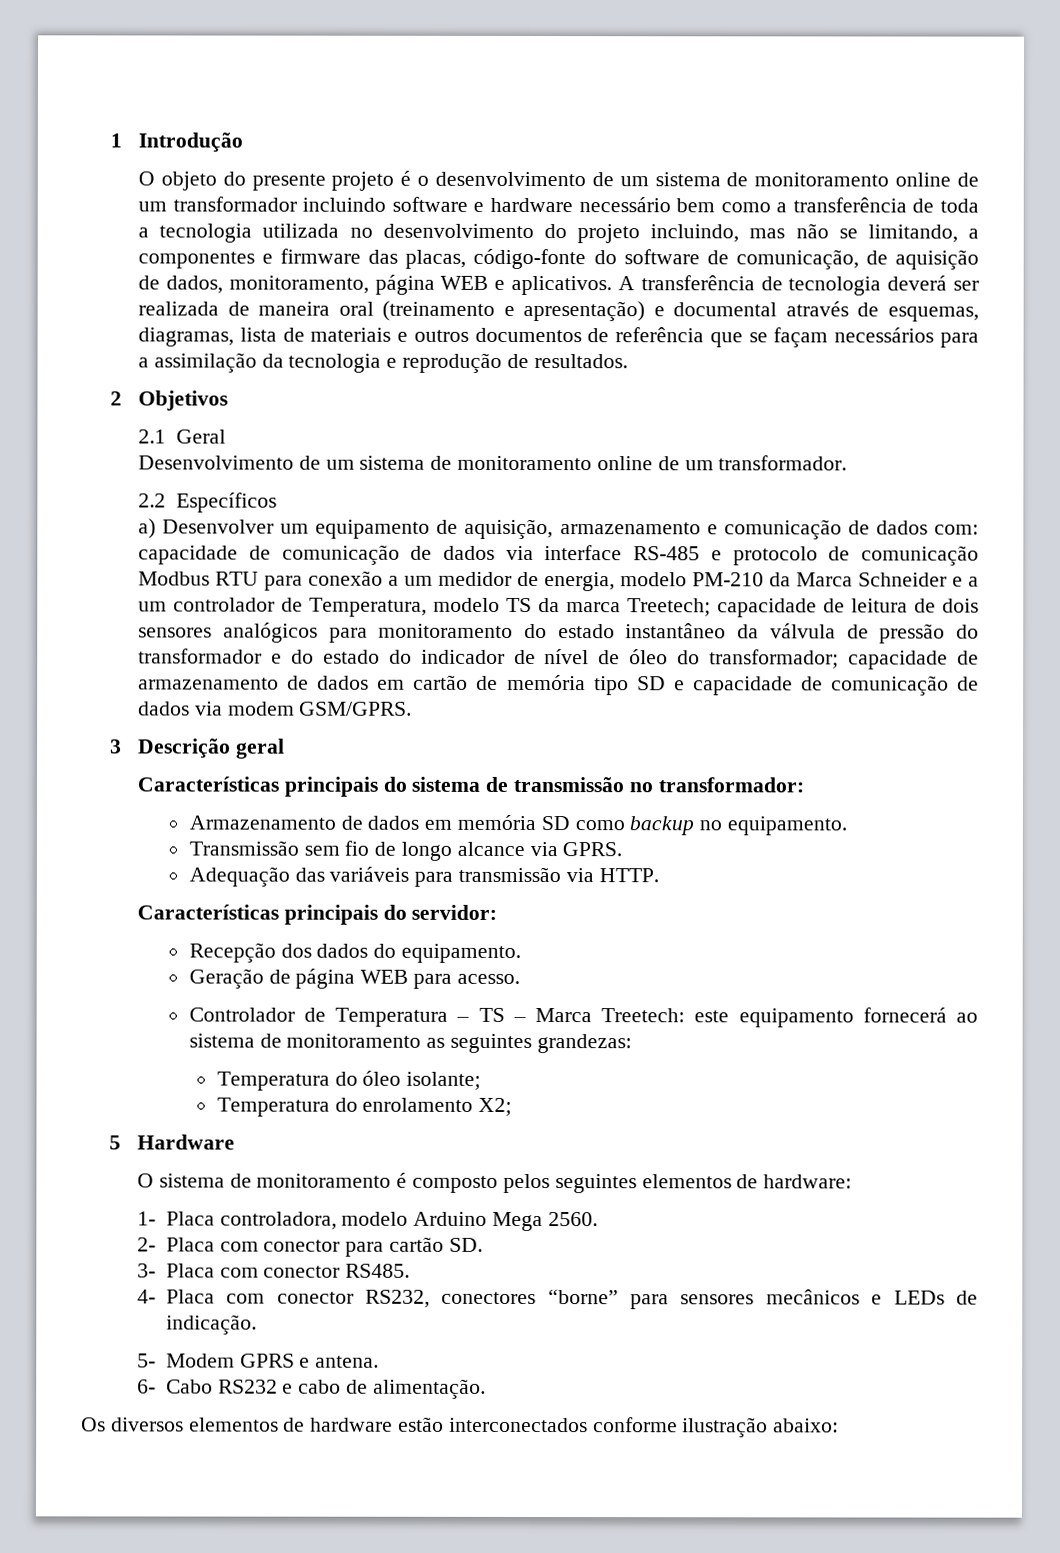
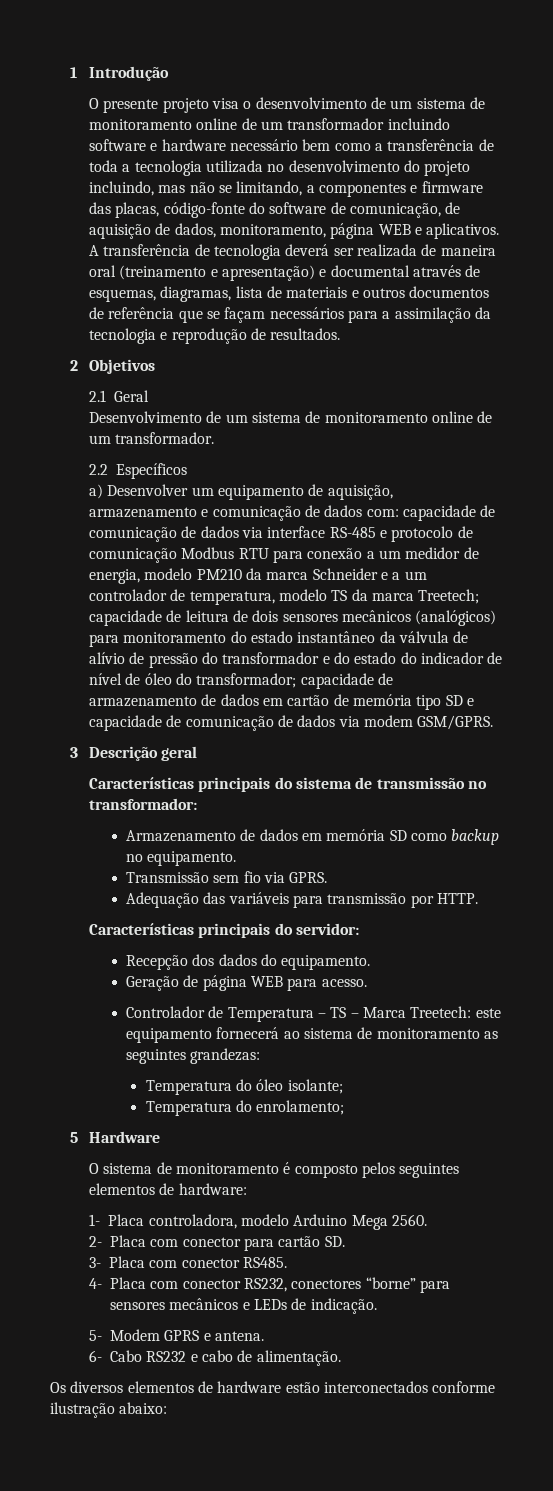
- O objeto do presente projeto é o desenvolvimento de um sistema de monitoramento online de um transformador incluindo software e hardware necessário bem como a transferência de toda a tecnologia utilizada no desenvolvimento do projeto incluindo, mas não se limitando, a componentes e firmware das placas, código-fonte do software de comunicação, de aquisição de dados, monitoramento, página WEB e aplicativos.
+ O presente projeto visa o desenvolvimento de um sistema de monitoramento online de um transformador incluindo software e hardware necessário bem como a transferência de toda a tecnologia utilizada no desenvolvimento do projeto incluindo, mas não se limitando, a componentes e firmware das placas, código-fonte do software de comunicação, de aquisição de dados, monitoramento, página WEB e aplicativos.
- capacidade de comunicação de dados via interface RS-485 e protocolo de comunicação Modbus RTU para conexão a um medidor de energia, modelo PM-210 da Marca Schneider e a um controlador de Temperatura, modelo TS da marca Treetech;
+ capacidade de comunicação de dados via interface RS-485 e protocolo de comunicação Modbus RTU para conexão a um medidor de energia, modelo PM210 da marca Schneider e a um controlador de temperatura, modelo TS da marca Treetech;
- capacidade de leitura de dois sensores analógicos para monitoramento do estado instantâneo da válvula de pressão do transformador e do estado do indicador de nível de óleo do transformador;
+ capacidade de leitura de dois sensores mecânicos (analógicos) para monitoramento do estado instantâneo da válvula de alívio de pressão do transformador e do estado do indicador de nível de óleo do transformador;
- Transmissão sem fio de longo alcance via GPRS.
+ Transmissão sem fio via GPRS.
- Adequação das variáveis para transmissão via HTTP.
+ Adequação das variáveis para transmissão por HTTP.
- Temperatura do enrolamento X2;
+ Temperatura do enrolamento;

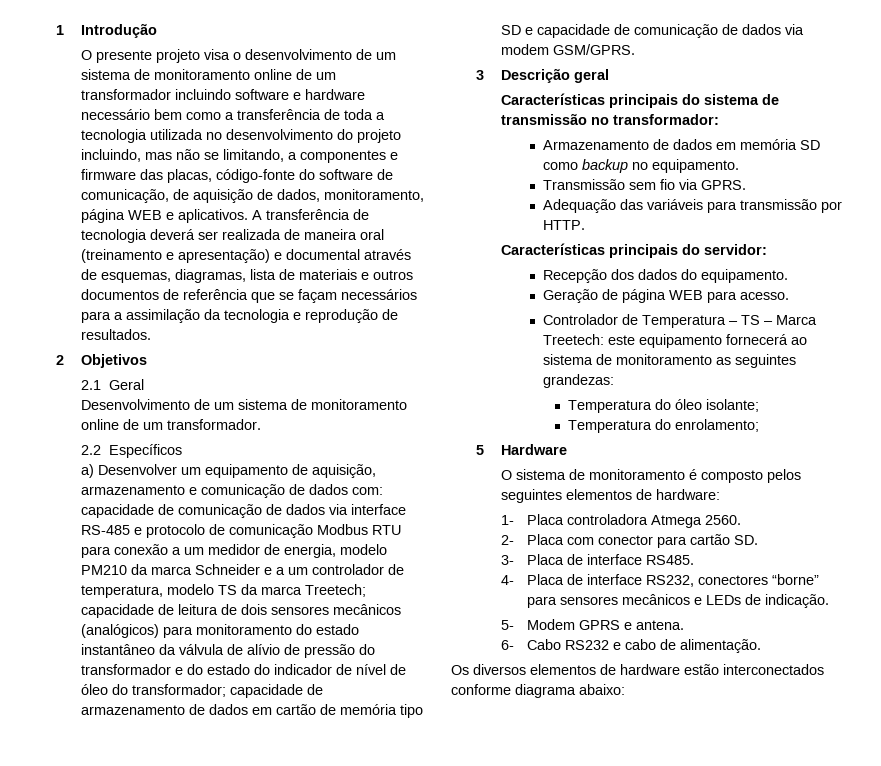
- 1- Placa controladora, modelo Arduino Mega 2560.
+ 1- Placa controladora Atmega 2560.
- 3- Placa com conector RS485.
+ 3- Placa de interface RS485.
- 4- Placa com conector RS232, conectores “borne” para sensores mecânicos e LEDs de indicação.
+ 4- Placa de interface RS232, conectores “borne” para sensores mecânicos e LEDs de indicação.
- Os diversos elementos de hardware estão interconectados conforme ilustração abaixo:
+ Os diversos elementos de hardware estão interconectados conforme diagrama abaixo:

